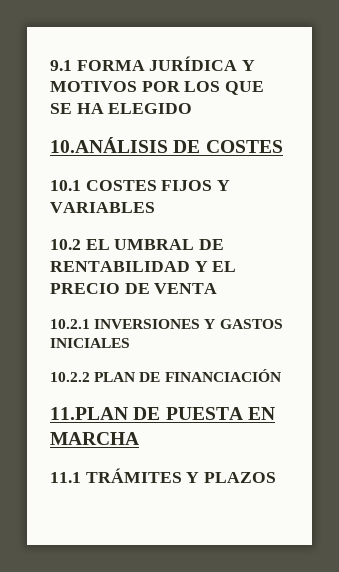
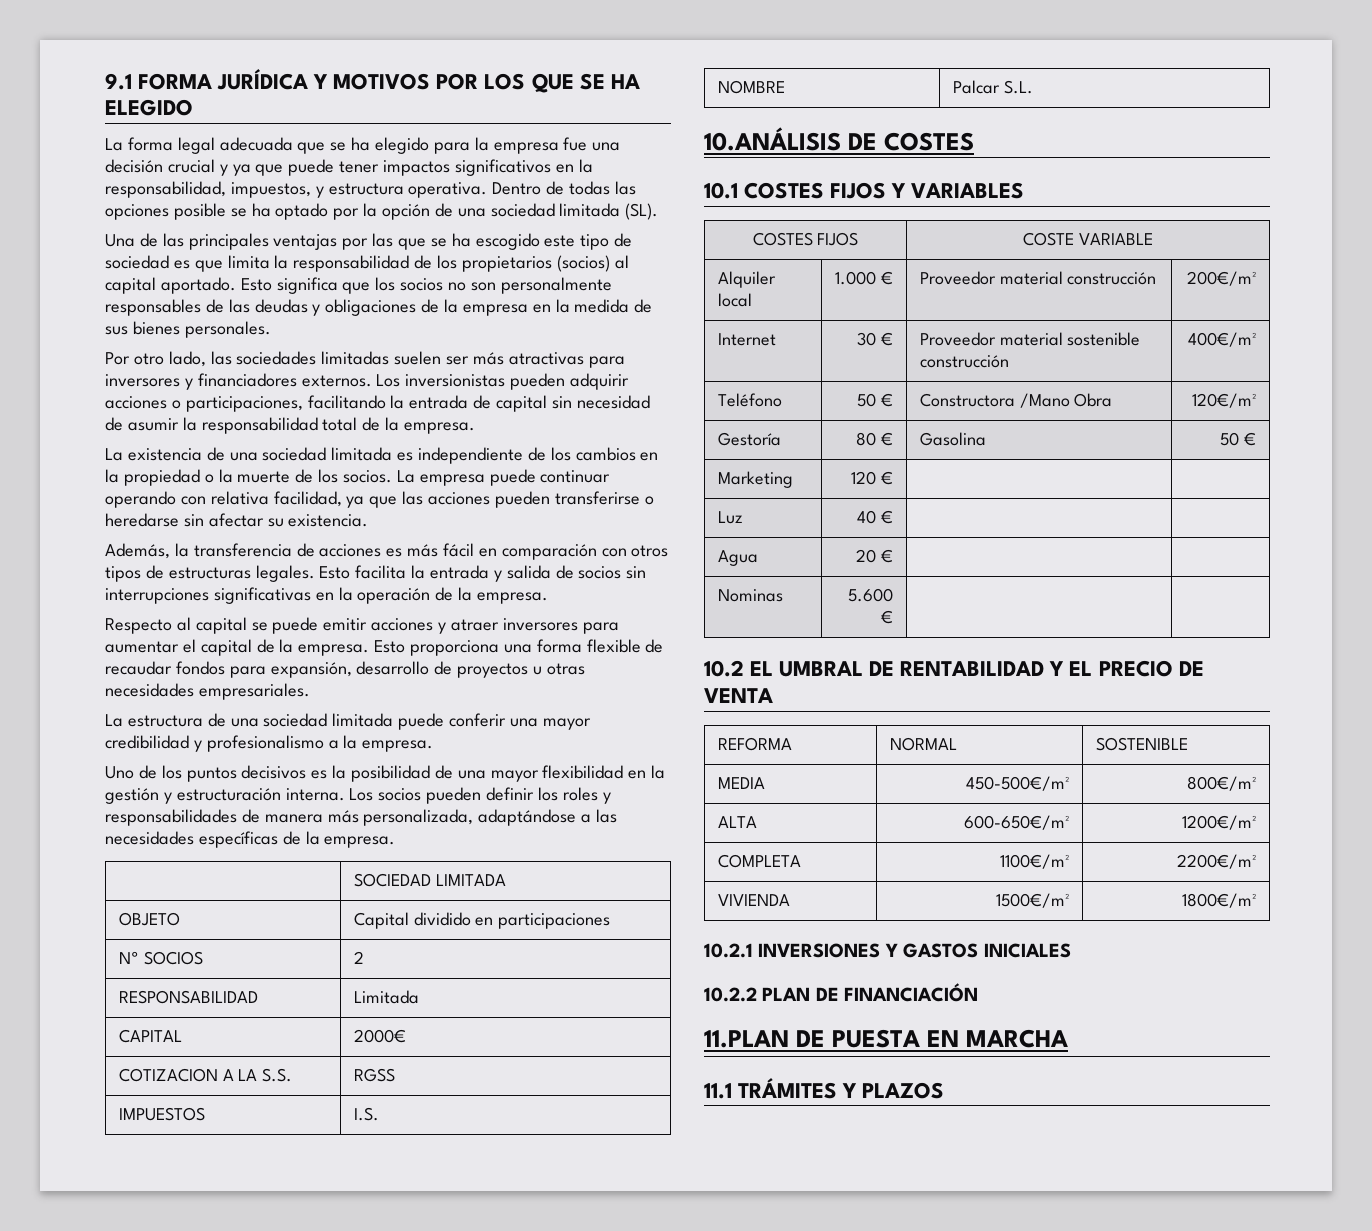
+ La forma legal adecuada que se ha elegido para la empresa fue una decisión crucial y ya que puede tener impactos significativos en la responsabilidad, impuestos, y estructura operativa. Dentro de todas las opciones posible se ha optado por la opción de una sociedad limitada (SL).
+ Una de las principales ventajas por las que se ha escogido este tipo de sociedad es que limita la responsabilidad de los propietarios (socios) al capital aportado. Esto significa que los socios no son personalmente responsables de las deudas y obligaciones de la empresa en la medida de sus bienes personales.
+ Por otro lado, las sociedades limitadas suelen ser más atractivas para inversores y financiadores externos. Los inversionistas pueden adquirir acciones o participaciones, facilitando la entrada de capital sin necesidad de asumir la responsabilidad total de la empresa.
+ La existencia de una sociedad limitada es independiente de los cambios en la propiedad o la muerte de los socios. La empresa puede continuar operando con relativa facilidad, ya que las acciones pueden transferirse o heredarse sin afectar su existencia.
+ Además, la transferencia de acciones es más fácil en comparación con otros tipos de estructuras legales. Esto facilita la entrada y salida de socios sin interrupciones significativas en la operación de la empresa.
+ Respecto al capital se puede emitir acciones y atraer inversores para aumentar el capital de la empresa. Esto proporciona una forma flexible de recaudar fondos para expansión, desarrollo de proyectos u otras necesidades empresariales.
+ La estructura de una sociedad limitada puede conferir una mayor credibilidad y profesionalismo a la empresa.
+ Uno de los puntos decisivos es la posibilidad de una mayor flexibilidad en la gestión y estructuración interna. Los socios pueden definir los roles y responsabilidades de manera más personalizada, adaptándose a las necesidades específicas de la empresa.
+ | SOCIEDAD LIMITADA
+ OBJETO | Capital dividido en participaciones
+ Nº SOCIOS | 2
+ RESPONSABILIDAD | Limitada
+ CAPITAL | 2000€
+ COTIZACION A LA S.S. | RGSS
+ IMPUESTOS | I.S.
+ NOMBRE | Palcar S.L.
+ COSTES FIJOS | COSTE VARIABLE
+ Alquiler local | 1.000 € | Proveedor material construcción | 200€/m²
+ Internet | 30 € | Proveedor material sostenible construcción | 400€/m²
+ Teléfono | 50 € | Constructora /Mano Obra | 120€/m²
+ Gestoría | 80 € | Gasolina | 50 €
+ Marketing | 120 € | |
+ Luz | 40 € | |
+ Agua | 20 € | |
+ Nominas | 5.600 € | |
+ REFORMA | NORMAL | SOSTENIBLE
+ MEDIA | 450-500€/m² | 800€/m²
+ ALTA | 600-650€/m² | 1200€/m²
+ COMPLETA | 1100€/m² | 2200€/m²
+ VIVIENDA | 1500€/m² | 1800€/m²

